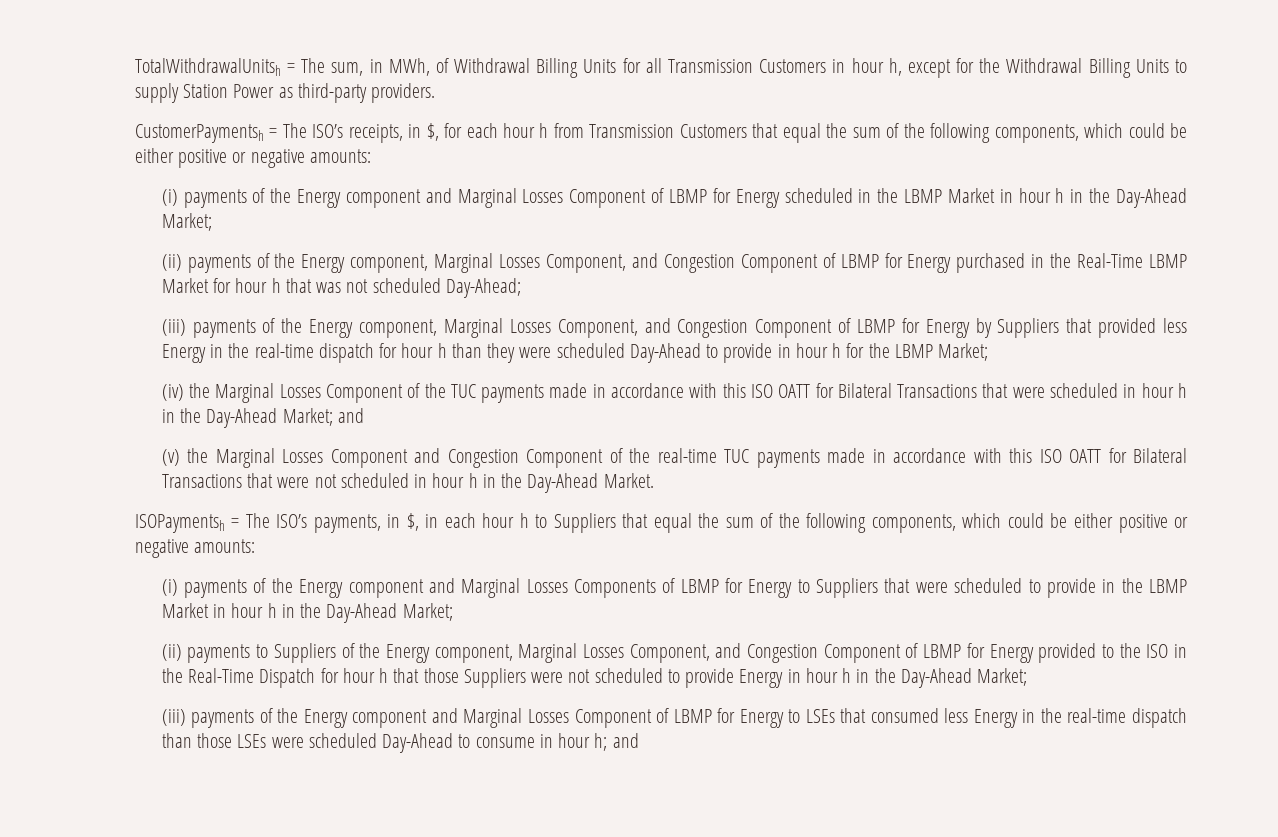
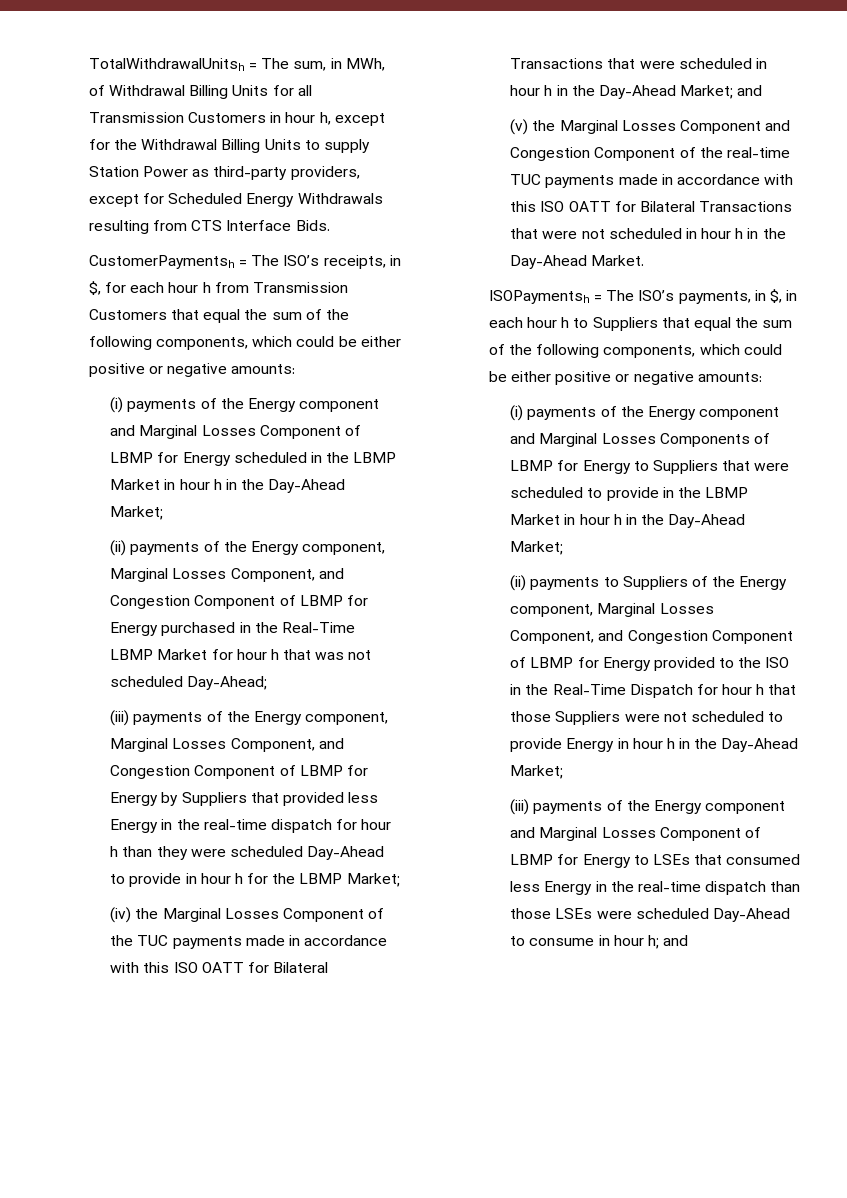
- TotalWithdrawalUnitsh = The sum, in MWh, of Withdrawal Billing Units for all Transmission Customers in hour h, except for the Withdrawal Billing Units to supply Station Power as third-party providers.
+ TotalWithdrawalUnitsh = The sum, in MWh, of Withdrawal Billing Units for all Transmission Customers in hour h, except for the Withdrawal Billing Units to supply Station Power as third-party providers, except for Scheduled Energy Withdrawals resulting from CTS Interface Bids.

